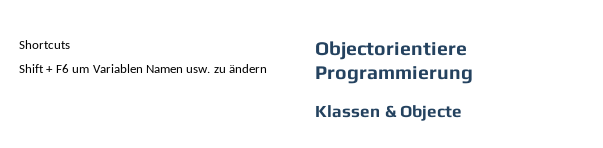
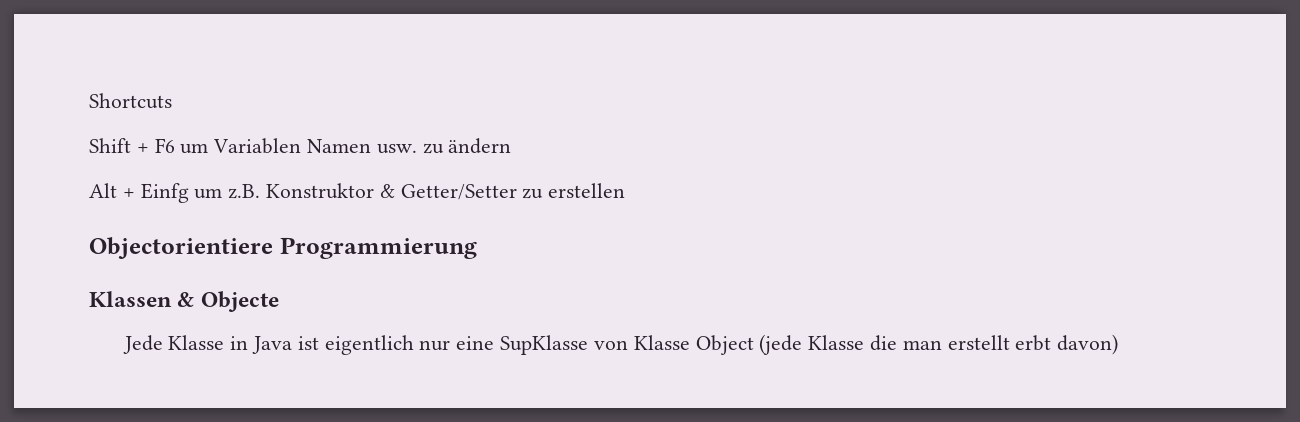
+ Alt + Einfg um z.B. Konstruktor & Getter/Setter zu erstellen
+ Jede Klasse in Java ist eigentlich nur eine SupKlasse von Klasse Object (jede Klasse die man erstellt erbt davon)

